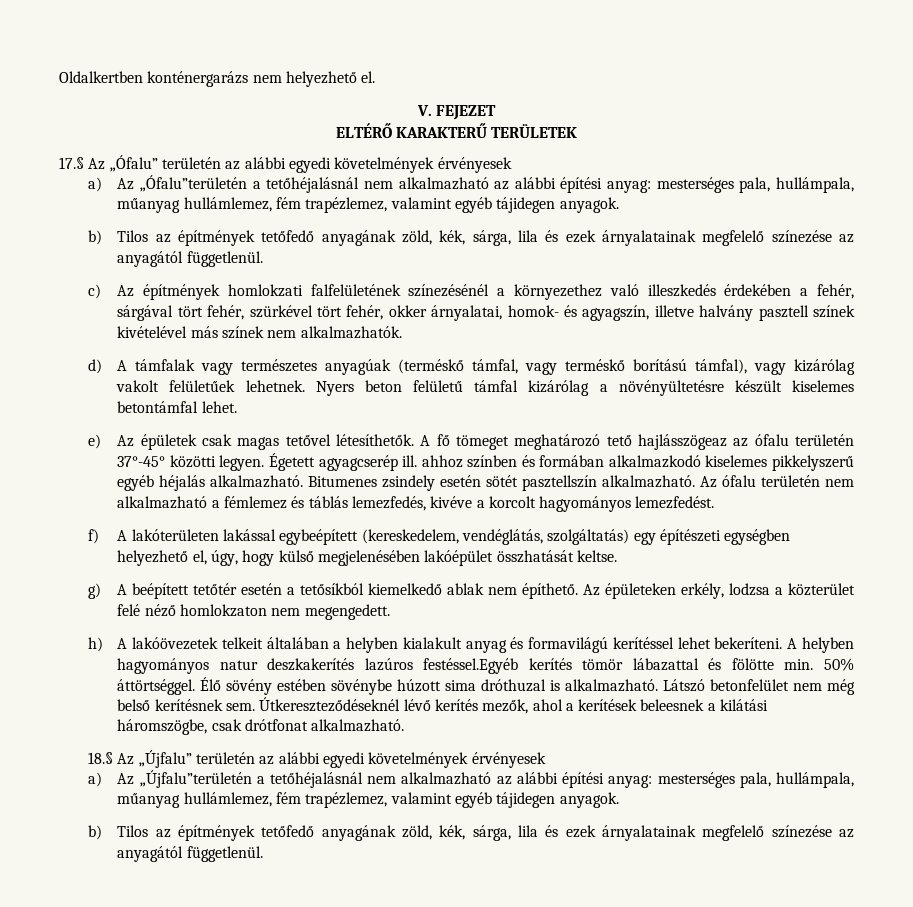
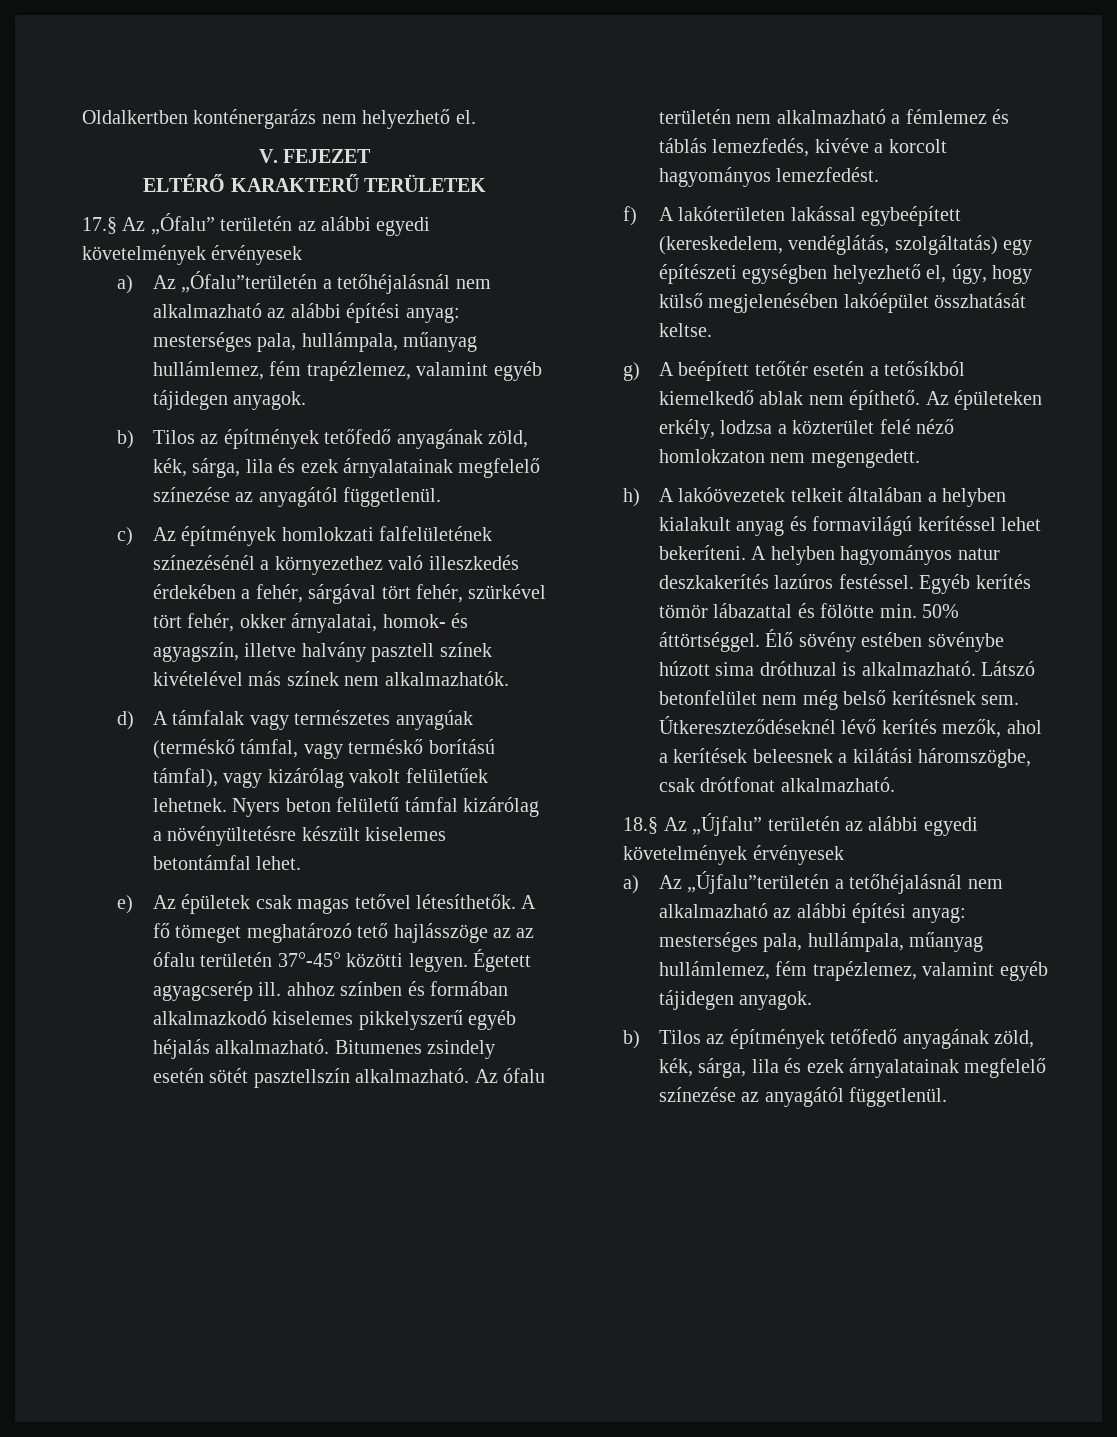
- A fő tömeget meghatározó tető hajlásszögeaz az ófalu területén 37°-45° közötti legyen.
+ A fő tömeget meghatározó tető hajlásszöge az az ófalu területén 37°-45° közötti legyen.
- A helyben hagyományos natur deszkakerítés lazúros festéssel.Egyéb kerítés tömör lábazattal és fölötte min. 50% áttörtséggel.
+ A helyben hagyományos natur deszkakerítés lazúros festéssel. Egyéb kerítés tömör lábazattal és fölötte min. 50% áttörtséggel.

